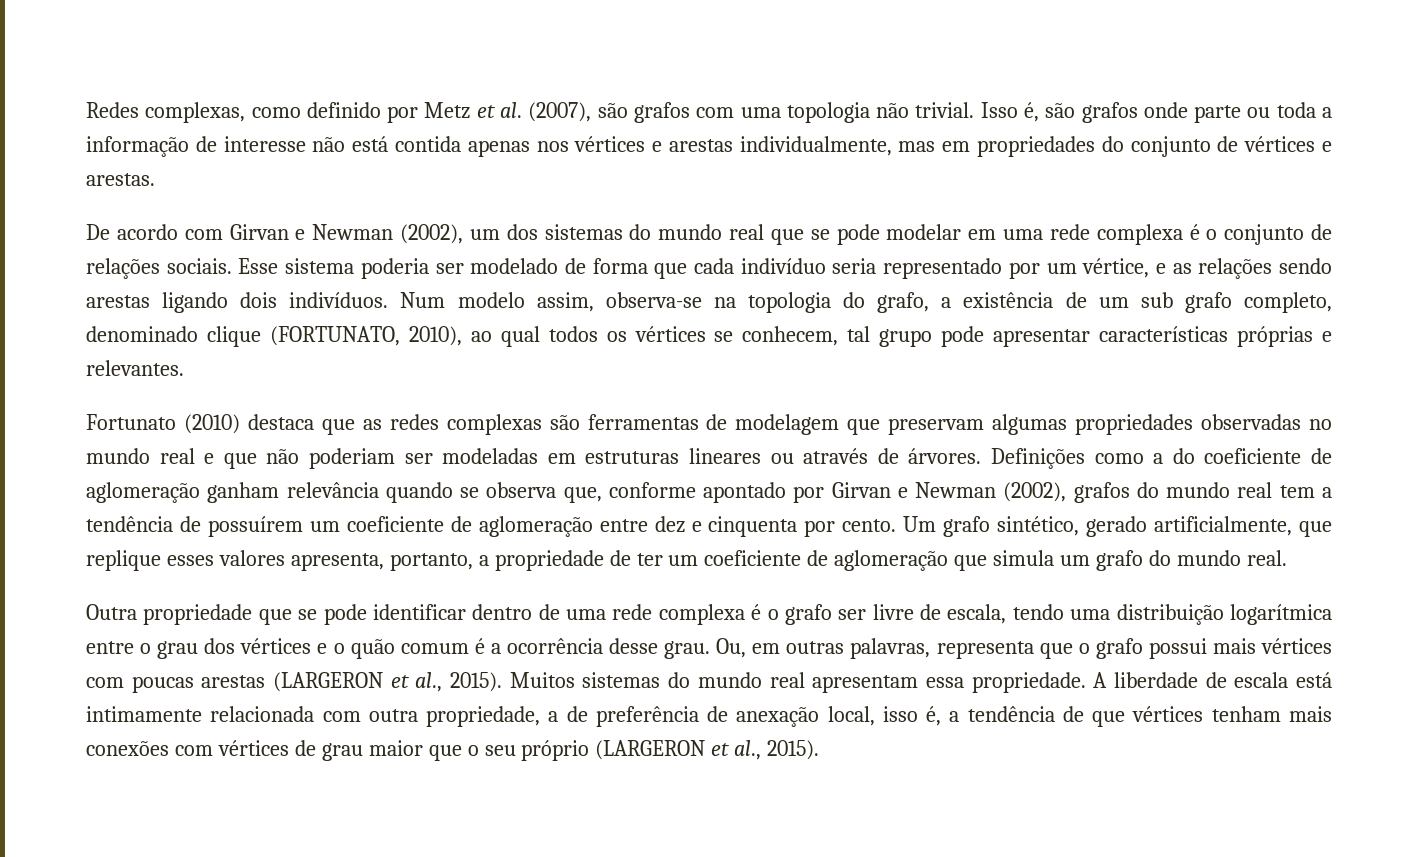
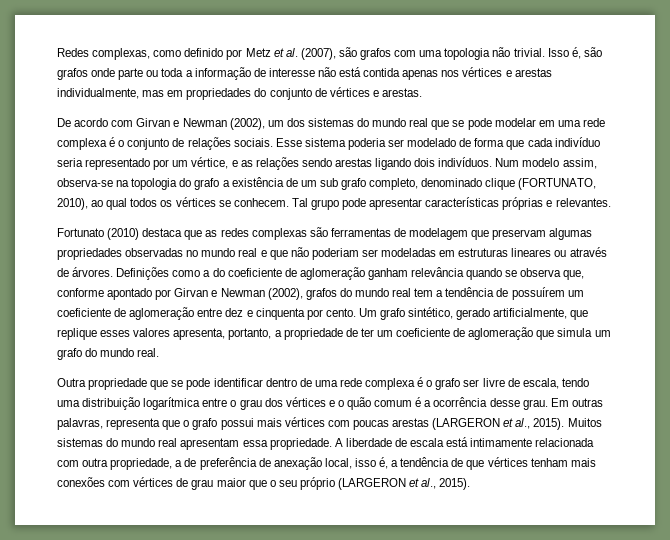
- Num modelo assim, observa-se na topologia do grafo, a existência de um sub grafo completo, denominado clique (FORTUNATO, 2010), ao qual todos os vértices se conhecem, tal grupo pode apresentar características próprias e relevantes.
+ Num modelo assim, observa-se na topologia do grafo a existência de um sub grafo completo, denominado clique (FORTUNATO, 2010), ao qual todos os vértices se conhecem. Tal grupo pode apresentar características próprias e relevantes.
- Ou, em outras palavras, representa que o grafo possui mais vértices com poucas arestas (LARGERON et al., 2015).
+ Em outras palavras, representa que o grafo possui mais vértices com poucas arestas (LARGERON et al., 2015).

